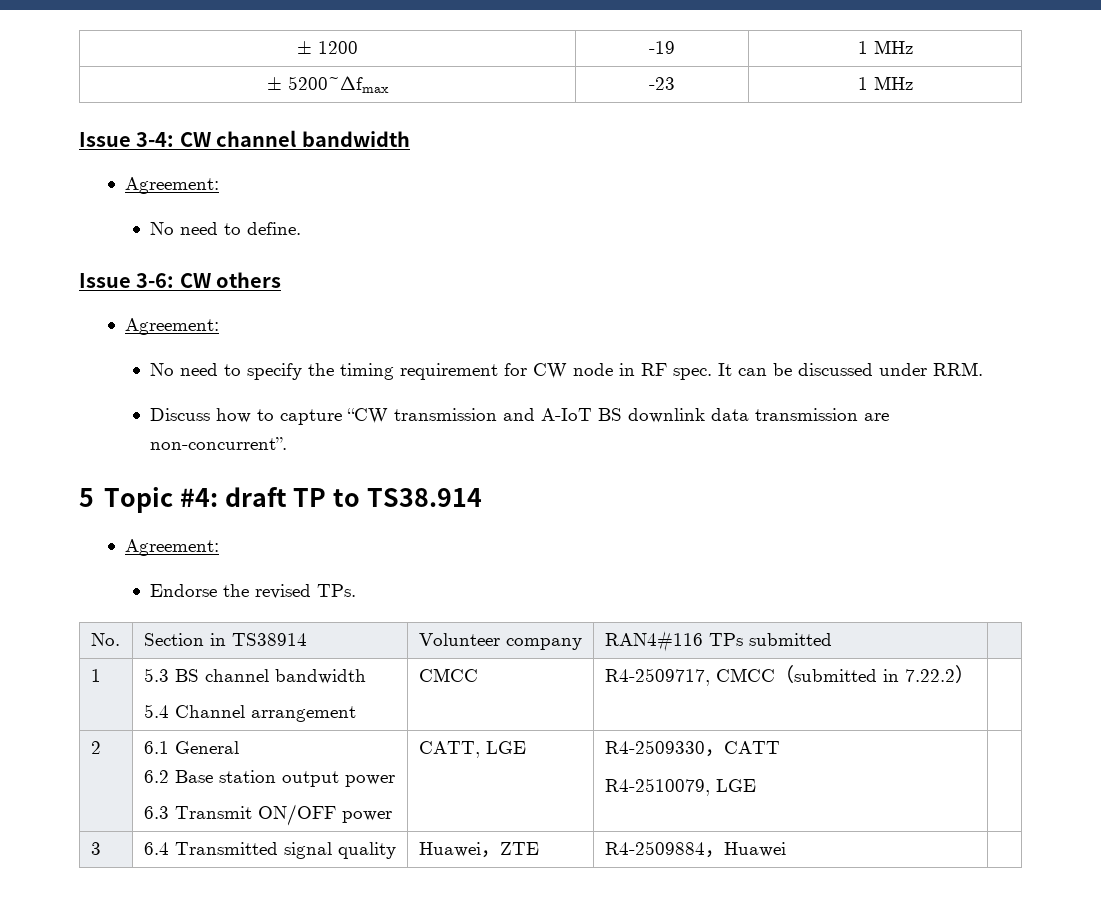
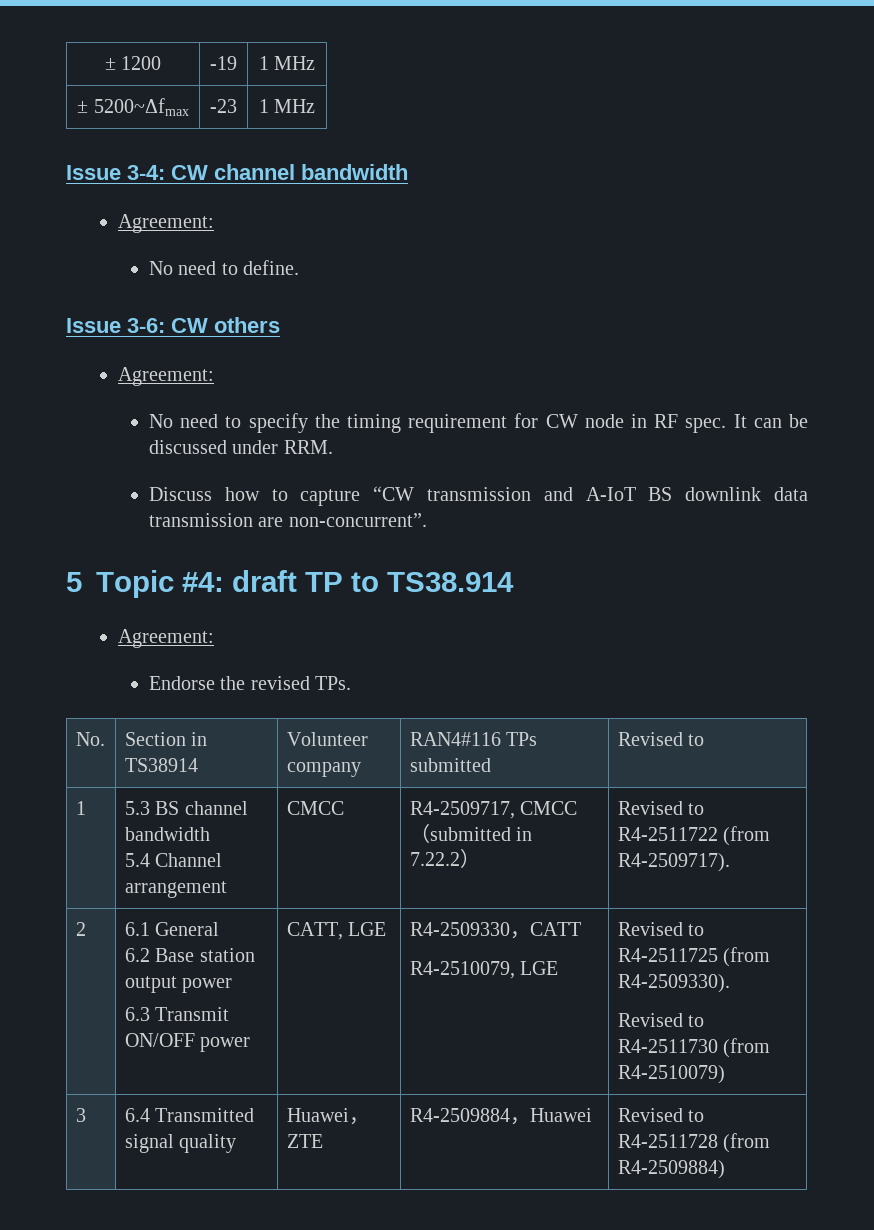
- No. | Section in TS38914 | Volunteer company | RAN4#116 TPs submitted |
+ No. | Section in TS38914 | Volunteer company | RAN4#116 TPs submitted | Revised to
  1 | 5.3 BS channel bandwidth
- 5.4 Channel arrangement | CMCC | R4-2509717, CMCC（submitted in 7.22.2） |
+ 5.4 Channel arrangement | CMCC | R4-2509717, CMCC（submitted in 7.22.2） | Revised to R4-2511722 (from R4-2509717).
  2 | 6.1 General
  6.2 Base station output power
  6.3 Transmit ON/OFF power | CATT, LGE | R4-2509330，CATT
- R4-2510079, LGE |
+ R4-2510079, LGE | Revised to R4-2511725 (from R4-2509330).
+ Revised to R4-2511730 (from R4-2510079)
- 3 | 6.4 Transmitted signal quality | Huawei，ZTE | R4-2509884，Huawei |
+ 3 | 6.4 Transmitted signal quality | Huawei，ZTE | R4-2509884，Huawei | Revised to R4-2511728 (from R4-2509884)

